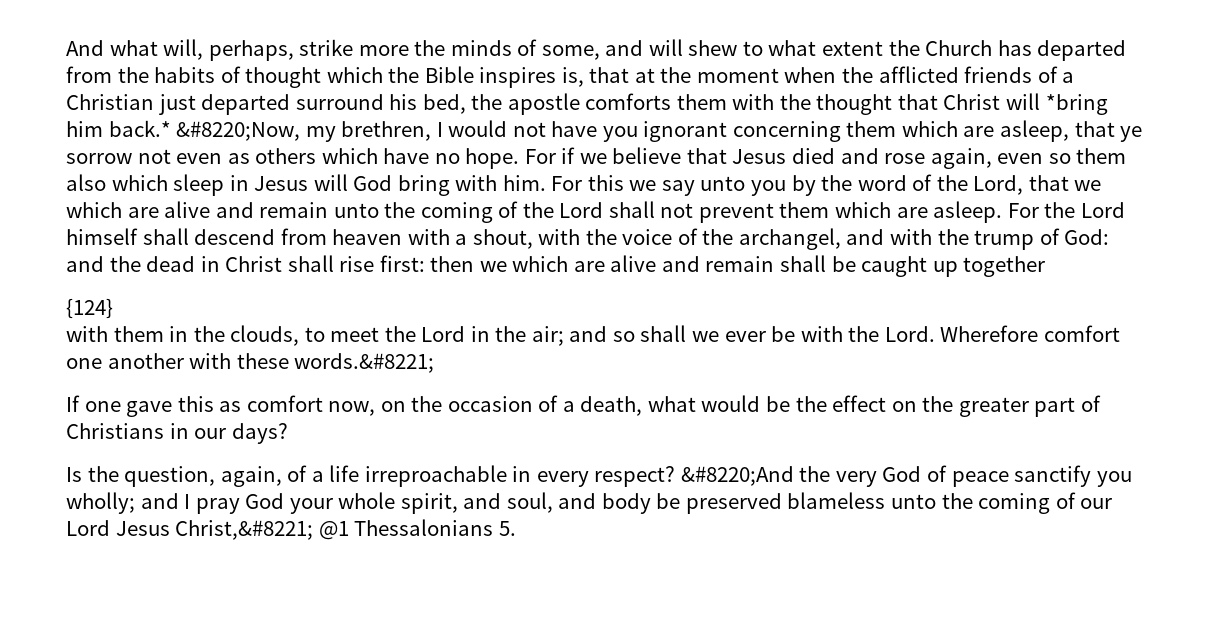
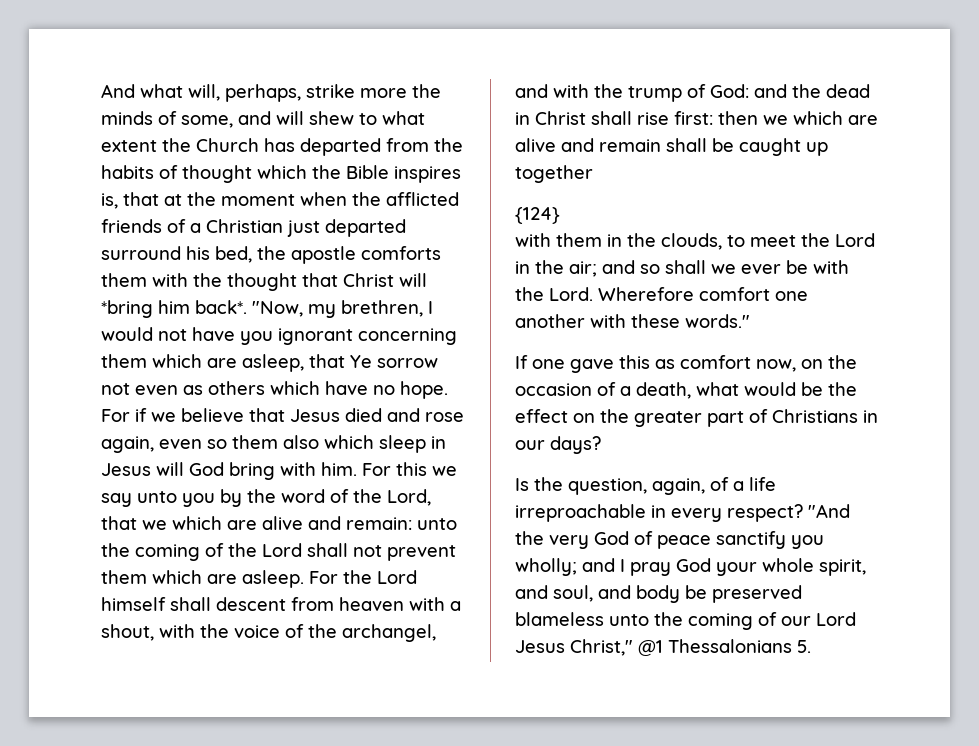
- And what will, perhaps, strike more the minds of some, and will shew to what extent the Church has departed from the habits of thought which the Bible inspires is, that at the moment when the afflicted friends of a Christian just departed surround his bed, the apostle comforts them with the thought that Christ will *bring him back.* &#8220;Now, my brethren, I would not have you ignorant concerning them which are asleep, that ye sorrow not even as others which have no hope.
+ And what will, perhaps, strike more the minds of some, and will shew to what extent the Church has departed from the habits of thought which the Bible inspires is, that at the moment when the afflicted friends of a Christian just departed surround his bed, the apostle comforts them with the thought that Christ will *bring him back*. "Now, my brethren, I would not have you ignorant concerning them which are asleep, that Ye sorrow not even as others which have no hope.
- For this we say unto you by the word of the Lord, that we which are alive and remain unto the coming of the Lord shall not prevent them which are asleep.
+ For this we say unto you by the word of the Lord, that we which are alive and remain: unto the coming of the Lord shall not prevent them which are asleep.
- For the Lord himself shall descend from heaven with a shout, with the voice of the archangel, and with the trump of God: and the dead in Christ shall rise first: then we which are alive and remain shall be caught up together
+ For the Lord himself shall descent from heaven with a shout, with the voice of the archangel, and with the trump of God: and the dead in Christ shall rise first: then we which are alive and remain shall be caught up together
- Wherefore comfort one another with these words.&#8221;
+ Wherefore comfort one another with these words."
- &#8220;And the very God of peace sanctify you wholly; and I pray God your whole spirit, and soul, and body be preserved blameless unto the coming of our Lord Jesus Christ,&#8221; @1 Thessalonians 5.
+ "And the very God of peace sanctify you wholly; and I pray God your whole spirit, and soul, and body be preserved blameless unto the coming of our Lord Jesus Christ," @1 Thessalonians 5.

